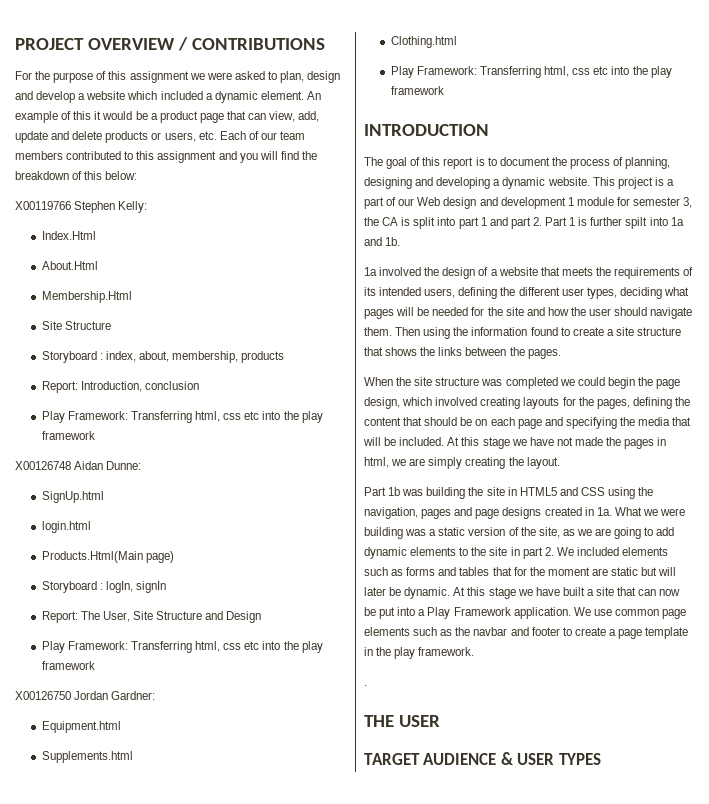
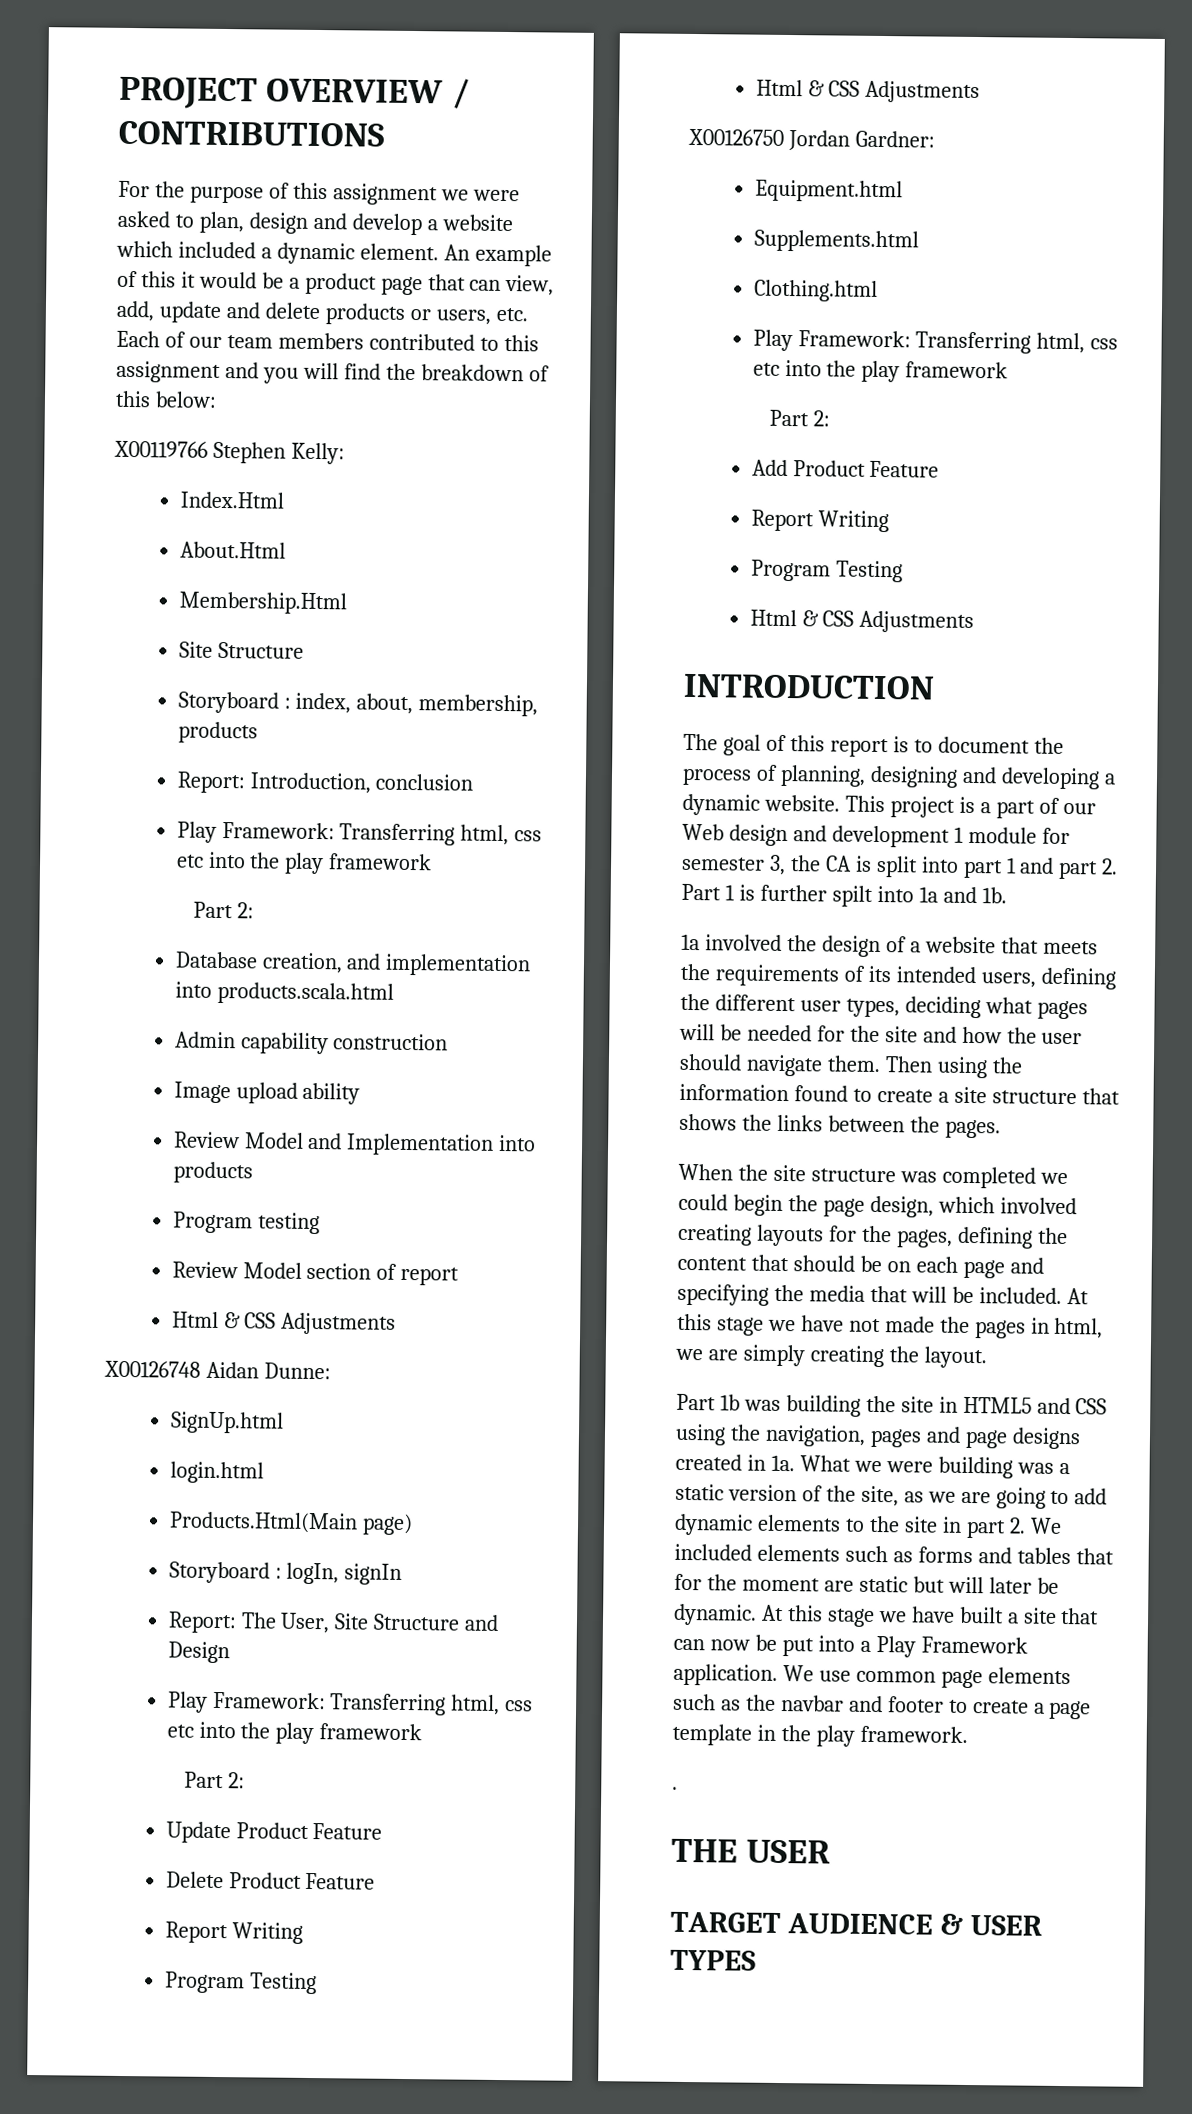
  Report: Introduction, conclusion
  Play Framework: Transferring html, css etc into the play framework
+ Part 2:
+ Database creation, and implementation into products.scala.html
+ Admin capability construction
+ Image upload ability
+ Review Model and Implementation into products
+ Program testing
+ Review Model section of report
+ Html & CSS Adjustments
  Report: The User, Site Structure and Design
  Play Framework: Transferring html, css etc into the play framework
+ Part 2:
+ Update Product Feature
+ Delete Product Feature
+ Report Writing
+ Program Testing
+ Html & CSS Adjustments
  Clothing.html
  Play Framework: Transferring html, css etc into the play framework
+ Part 2:
+ Add Product Feature
+ Report Writing
+ Program Testing
+ Html & CSS Adjustments

